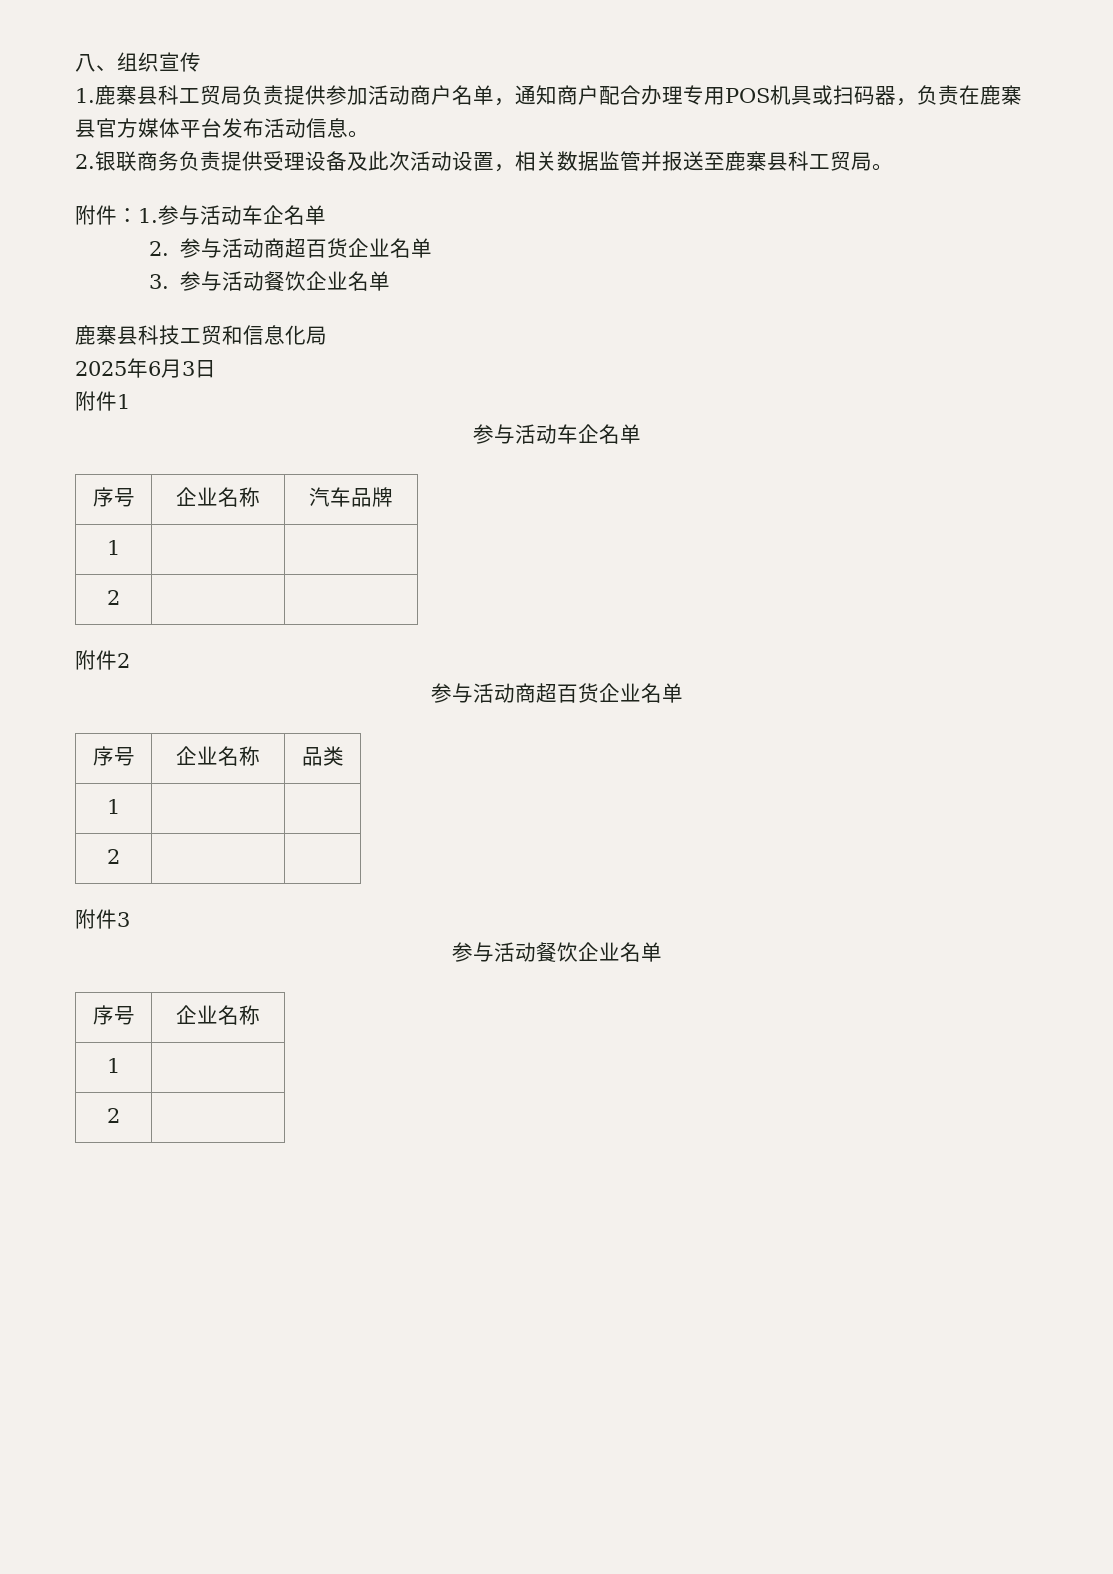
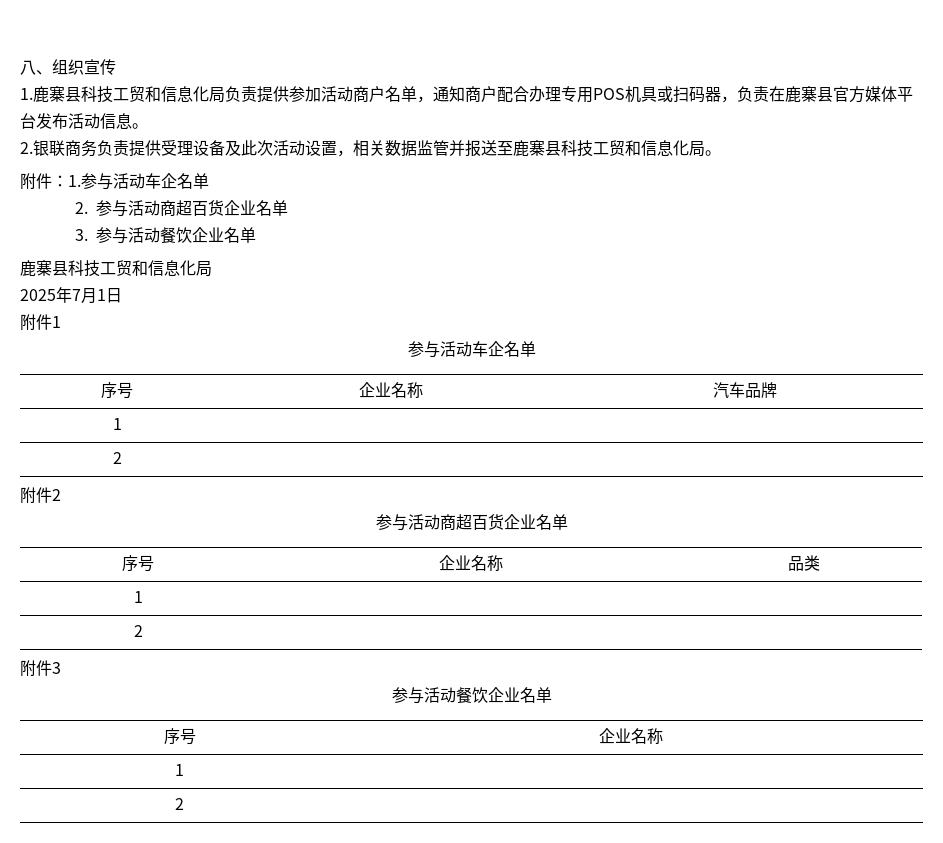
- 1.鹿寨县科工贸局负责提供参加活动商户名单，通知商户配合办理专用POS机具或扫码器，负责在鹿寨县官方媒体平台发布活动信息。
+ 1.鹿寨县科技工贸和信息化局负责提供参加活动商户名单，通知商户配合办理专用POS机具或扫码器，负责在鹿寨县官方媒体平台发布活动信息。
- 2.银联商务负责提供受理设备及此次活动设置，相关数据监管并报送至鹿寨县科工贸局。
+ 2.银联商务负责提供受理设备及此次活动设置，相关数据监管并报送至鹿寨县科技工贸和信息化局。
- 2025年6月3日
+ 2025年7月1日

